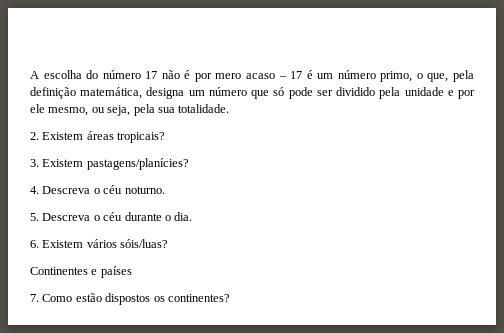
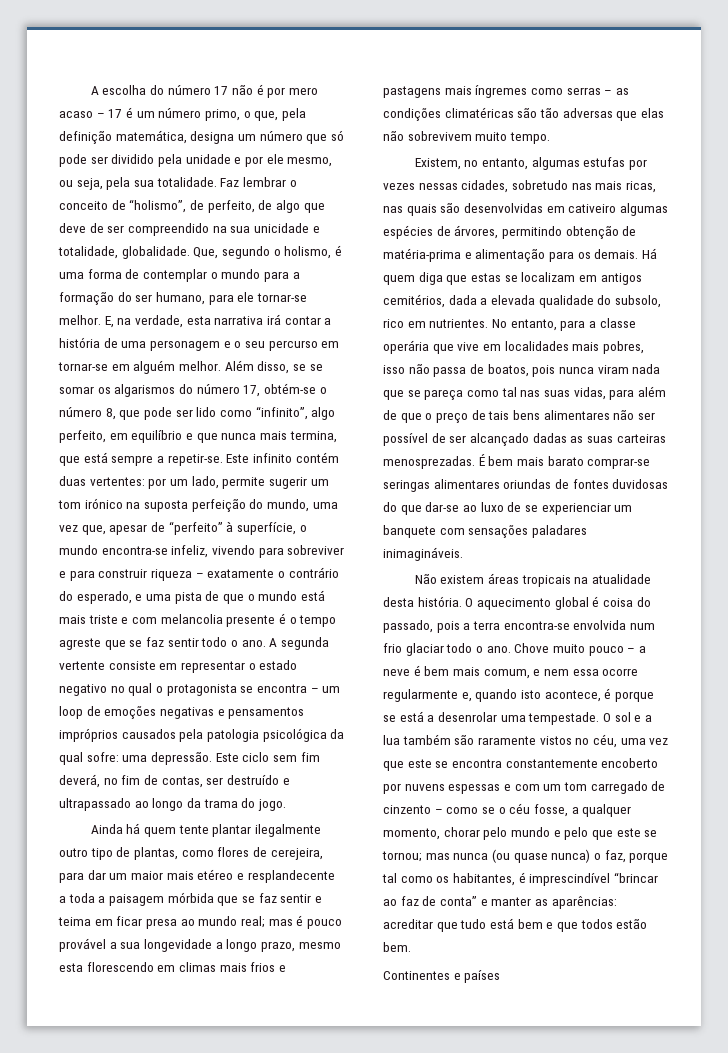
- A escolha do número 17 não é por mero acaso – 17 é um número primo, o que, pela definição matemática, designa um número que só pode ser dividido pela unidade e por ele mesmo, ou seja, pela sua totalidade.
- 2. Existem áreas tropicais?
- 3. Existem pastagens/planícies?
- 4. Descreva o céu noturno.
- 5. Descreva o céu durante o dia.
- 6. Existem vários sóis/luas?
+ A escolha do número 17 não é por mero acaso – 17 é um número primo, o que, pela definição matemática, designa um número que só pode ser dividido pela unidade e por ele mesmo, ou seja, pela sua totalidade. Faz lembrar o conceito de “holismo”, de perfeito, de algo que deve de ser compreendido na sua unicidade e totalidade, globalidade. Que, segundo o holismo, é uma forma de contemplar o mundo para a formação do ser humano, para ele tornar-se melhor. E, na verdade, esta narrativa irá contar a história de uma personagem e o seu percurso em tornar-se em alguém melhor. Além disso, se se somar os algarismos do número 17, obtém-se o número 8, que pode ser lido como “infinito”, algo perfeito, em equilíbrio e que nunca mais termina, que está sempre a repetir-se. Este infinito contém duas vertentes: por um lado, permite sugerir um tom irónico na suposta perfeição do mundo, uma vez que, apesar de “perfeito” à superfície, o mundo encontra-se infeliz, vivendo para sobreviver e para construir riqueza – exatamente o contrário do esperado, e uma pista de que o mundo está mais triste e com melancolia presente é o tempo agreste que se faz sentir todo o ano. A segunda vertente consiste em representar o estado negativo no qual o protagonista se encontra – um loop de emoções negativas e pensamentos impróprios causados pela patologia psicológica da qual sofre: uma depressão. Este ciclo sem fim deverá, no fim de contas, ser destruído e ultrapassado ao longo da trama do jogo.
+ Ainda há quem tente plantar ilegalmente outro tipo de plantas, como flores de cerejeira, para dar um maior mais etéreo e resplandecente a toda a paisagem mórbida que se faz sentir e teima em ficar presa ao mundo real; mas é pouco provável a sua longevidade a longo prazo, mesmo esta florescendo em climas mais frios e pastagens mais íngremes como serras – as condições climatéricas são tão adversas que elas não sobrevivem muito tempo.
+ Existem, no entanto, algumas estufas por vezes nessas cidades, sobretudo nas mais ricas, nas quais são desenvolvidas em cativeiro algumas espécies de árvores, permitindo obtenção de matéria-prima e alimentação para os demais. Há quem diga que estas se localizam em antigos cemitérios, dada a elevada qualidade do subsolo, rico em nutrientes. No entanto, para a classe operária que vive em localidades mais pobres, isso não passa de boatos, pois nunca viram nada que se pareça como tal nas suas vidas, para além de que o preço de tais bens alimentares não ser possível de ser alcançado dadas as suas carteiras menosprezadas. É bem mais barato comprar-se seringas alimentares oriundas de fontes duvidosas do que dar-se ao luxo de se experienciar um banquete com sensações paladares inimagináveis.
+ Não existem áreas tropicais na atualidade desta história. O aquecimento global é coisa do passado, pois a terra encontra-se envolvida num frio glaciar todo o ano. Chove muito pouco – a neve é bem mais comum, e nem essa ocorre regularmente e, quando isto acontece, é porque se está a desenrolar uma tempestade. O sol e a lua também são raramente vistos no céu, uma vez que este se encontra constantemente encoberto por nuvens espessas e com um tom carregado de cinzento – como se o céu fosse, a qualquer momento, chorar pelo mundo e pelo que este se tornou; mas nunca (ou quase nunca) o faz, porque tal como os habitantes, é imprescindível “brincar ao faz de conta” e manter as aparências: acreditar que tudo está bem e que todos estão bem.
  Continentes e países
- 7. Como estão dispostos os continentes?

